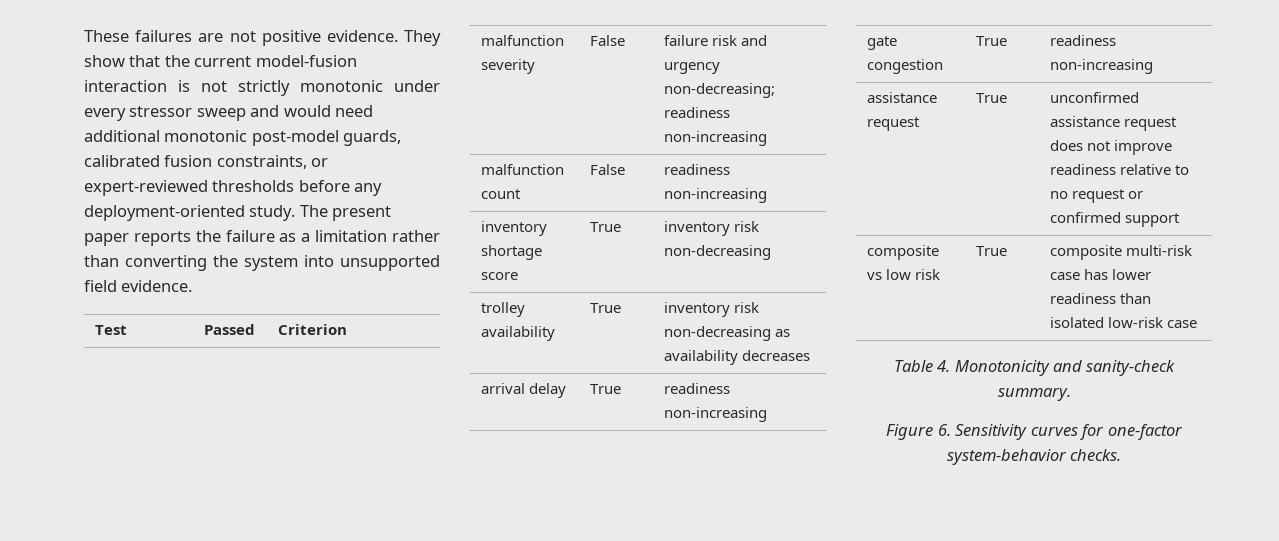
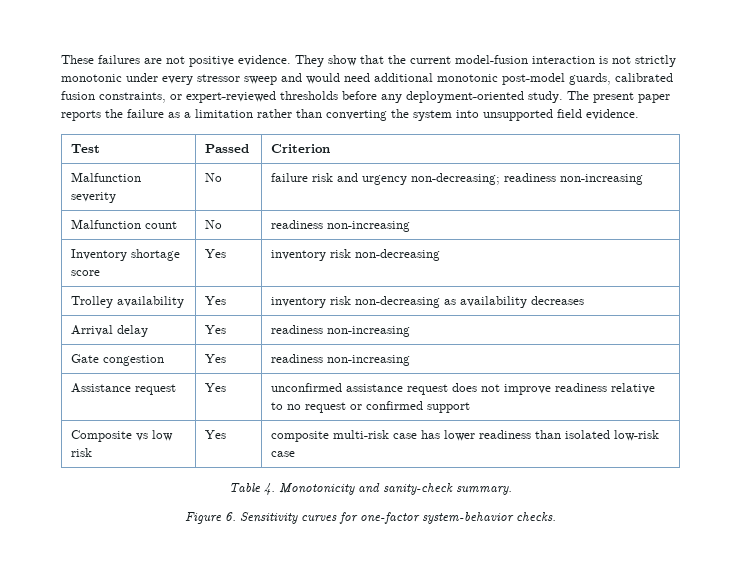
- malfunction severity | False | failure risk and urgency non-decreasing; readiness non-increasing
+ Malfunction severity | No | failure risk and urgency non-decreasing; readiness non-increasing
- malfunction count | False | readiness non-increasing
- inventory shortage score | True | inventory risk non-decreasing
+ Malfunction count | No | readiness non-increasing
+ Inventory shortage score | Yes | inventory risk non-decreasing
- trolley availability | True | inventory risk non-decreasing as availability decreases
+ Trolley availability | Yes | inventory risk non-decreasing as availability decreases
- arrival delay | True | readiness non-increasing
- gate congestion | True | readiness non-increasing
- assistance request | True | unconfirmed assistance request does not improve readiness relative to no request or confirmed support
+ Arrival delay | Yes | readiness non-increasing
+ Gate congestion | Yes | readiness non-increasing
+ Assistance request | Yes | unconfirmed assistance request does not improve readiness relative to no request or confirmed support
- composite vs low risk | True | composite multi-risk case has lower readiness than isolated low-risk case
+ Composite vs low risk | Yes | composite multi-risk case has lower readiness than isolated low-risk case

